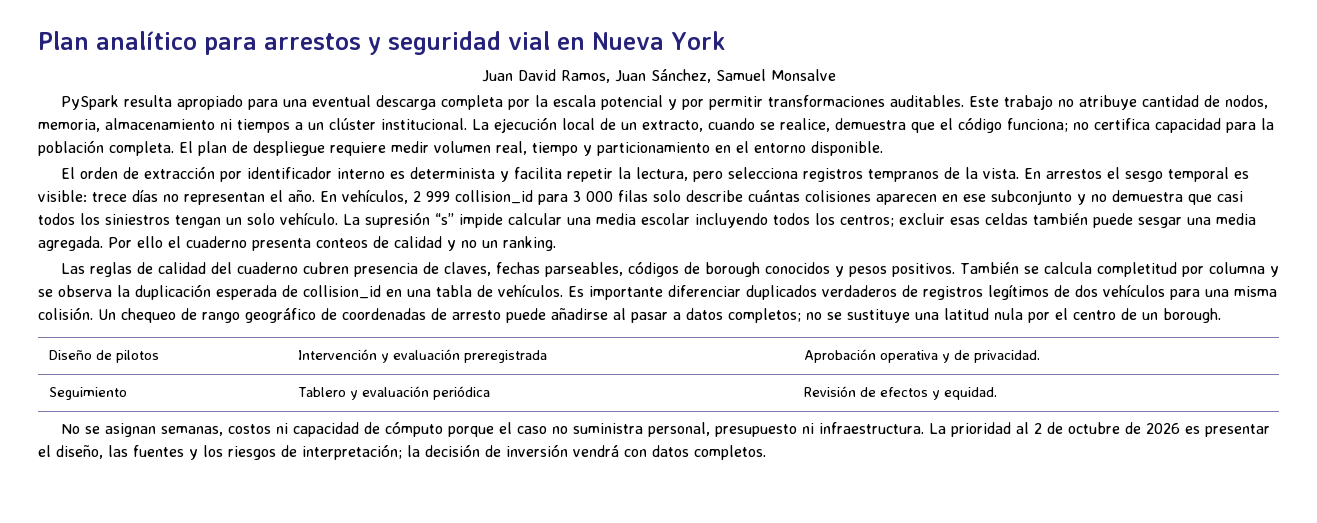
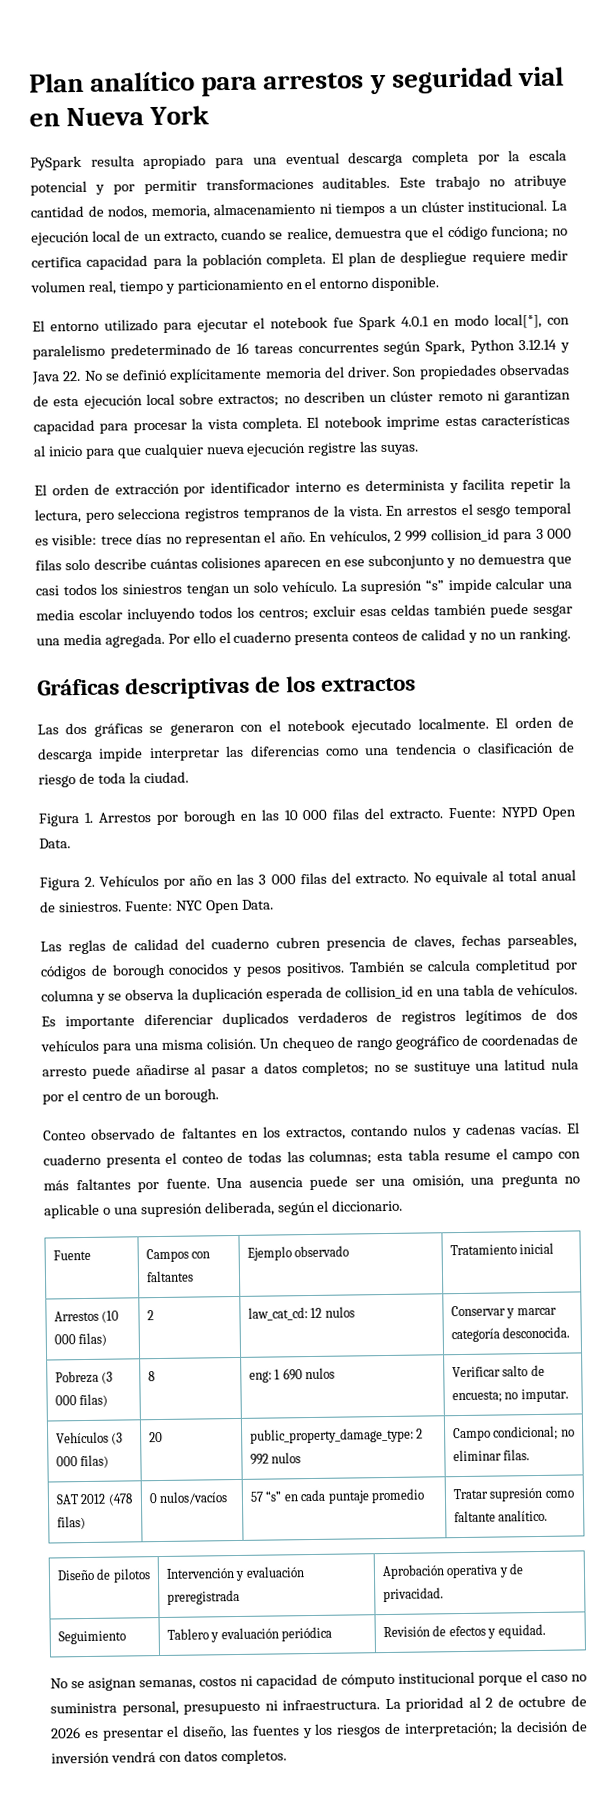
- Juan David Ramos, Juan Sánchez, Samuel Monsalve
+ El entorno utilizado para ejecutar el notebook fue Spark 4.0.1 en modo local[*], con paralelismo predeterminado de 16 tareas concurrentes según Spark, Python 3.12.14 y Java 22. No se definió explícitamente memoria del driver. Son propiedades observadas de esta ejecución local sobre extractos; no describen un clúster remoto ni garantizan capacidad para procesar la vista completa. El notebook imprime estas características al inicio para que cualquier nueva ejecución registre las suyas.
+ Gráficas descriptivas de los extractos
+ Las dos gráficas se generaron con el notebook ejecutado localmente. El orden de descarga impide interpretar las diferencias como una tendencia o clasificación de riesgo de toda la ciudad.
+ Figura 1. Arrestos por borough en las 10 000 filas del extracto. Fuente: NYPD Open Data.
+ Figura 2. Vehículos por año en las 3 000 filas del extracto. No equivale al total anual de siniestros. Fuente: NYC Open Data.
+ Conteo observado de faltantes en los extractos, contando nulos y cadenas vacías. El cuaderno presenta el conteo de todas las columnas; esta tabla resume el campo con más faltantes por fuente. Una ausencia puede ser una omisión, una pregunta no aplicable o una supresión deliberada, según el diccionario.
+ Fuente | Campos con faltantes | Ejemplo observado | Tratamiento inicial
+ Arrestos (10 000 filas) | 2 | law_cat_cd: 12 nulos | Conservar y marcar categoría desconocida.
+ Pobreza (3 000 filas) | 8 | eng: 1 690 nulos | Verificar salto de encuesta; no imputar.
+ Vehículos (3 000 filas) | 20 | public_property_damage_type: 2 992 nulos | Campo condicional; no eliminar filas.
+ SAT 2012 (478 filas) | 0 nulos/vacíos | 57 “s” en cada puntaje promedio | Tratar supresión como faltante analítico.
- No se asignan semanas, costos ni capacidad de cómputo porque el caso no suministra personal, presupuesto ni infraestructura.
+ No se asignan semanas, costos ni capacidad de cómputo institucional porque el caso no suministra personal, presupuesto ni infraestructura.

